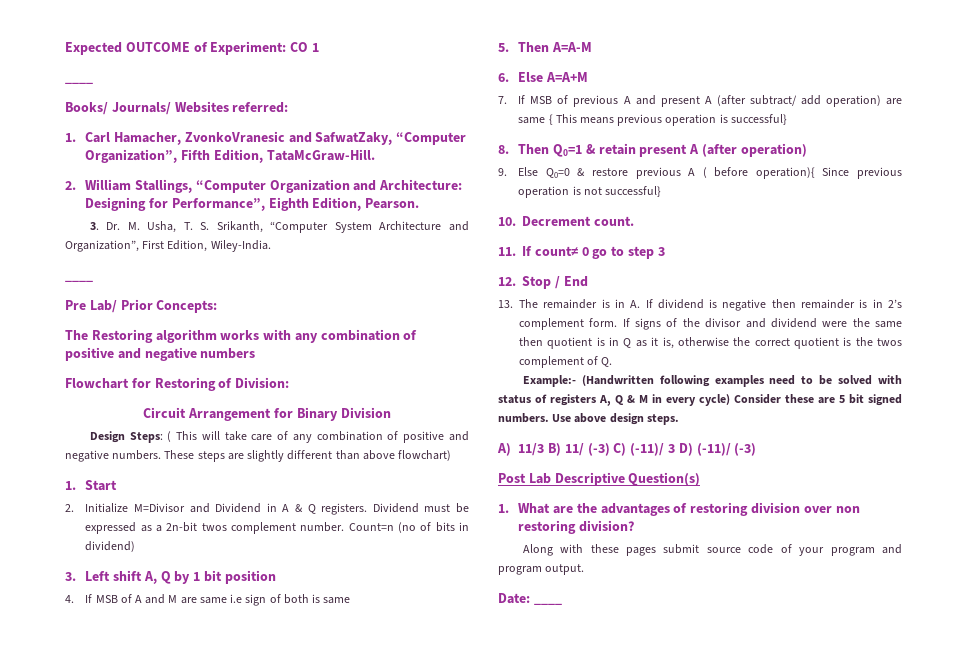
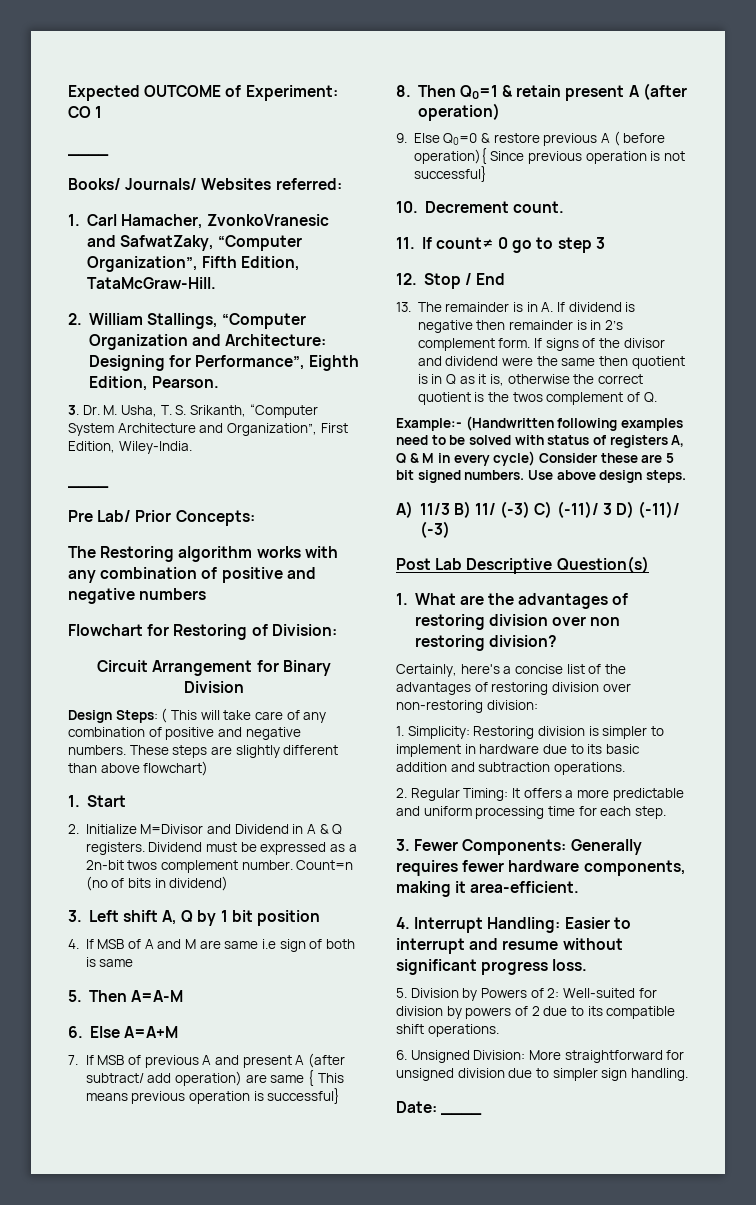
- Along with these pages submit source code of your program and program output.
+ Certainly, here's a concise list of the advantages of restoring division over non-restoring division:
+ 1. Simplicity: Restoring division is simpler to implement in hardware due to its basic addition and subtraction operations.
+ 2. Regular Timing: It offers a more predictable and uniform processing time for each step.
+ 3. Fewer Components: Generally requires fewer hardware components, making it area-efficient.
+ 4. Interrupt Handling: Easier to interrupt and resume without significant progress loss.
+ 5. Division by Powers of 2: Well-suited for division by powers of 2 due to its compatible shift operations.
+ 6. Unsigned Division: More straightforward for unsigned division due to simpler sign handling.

